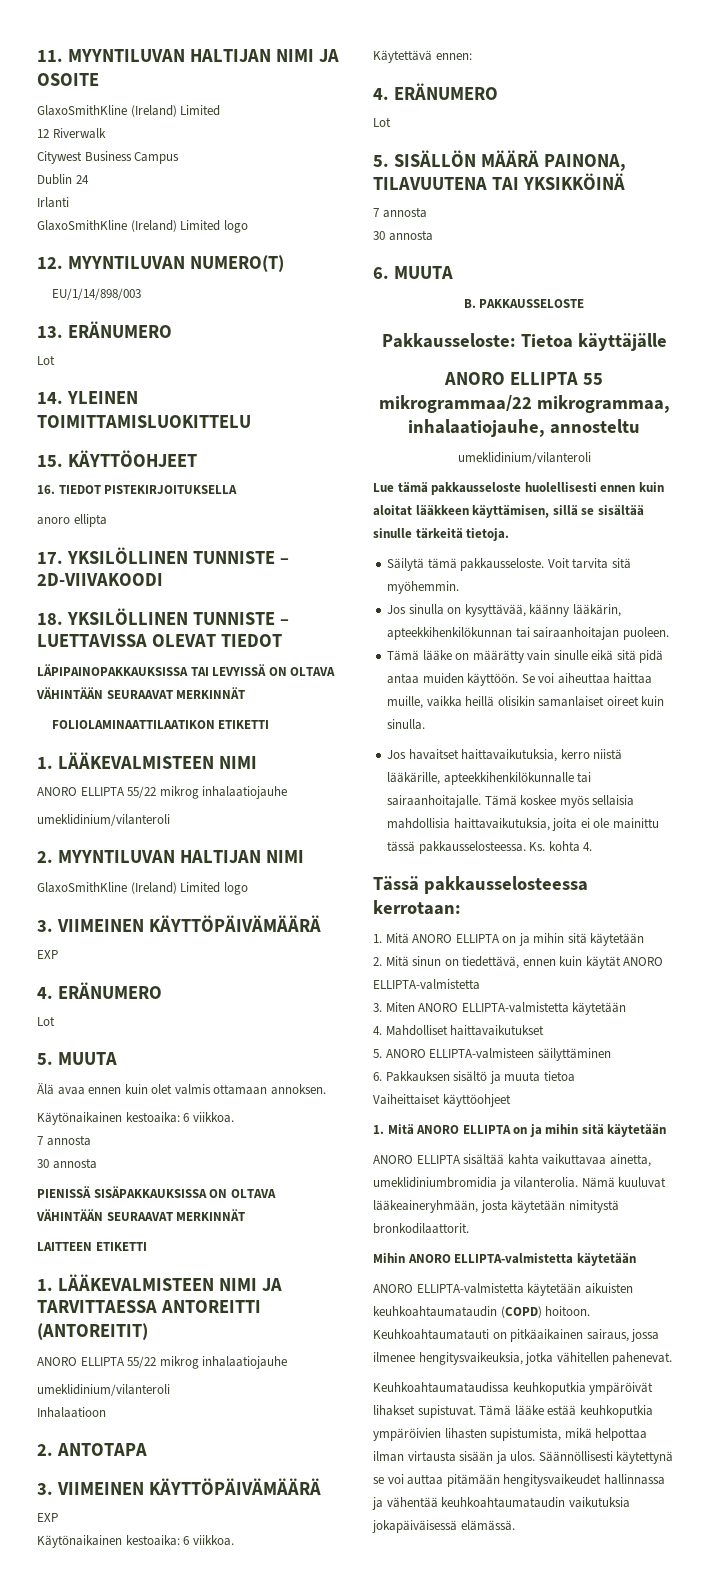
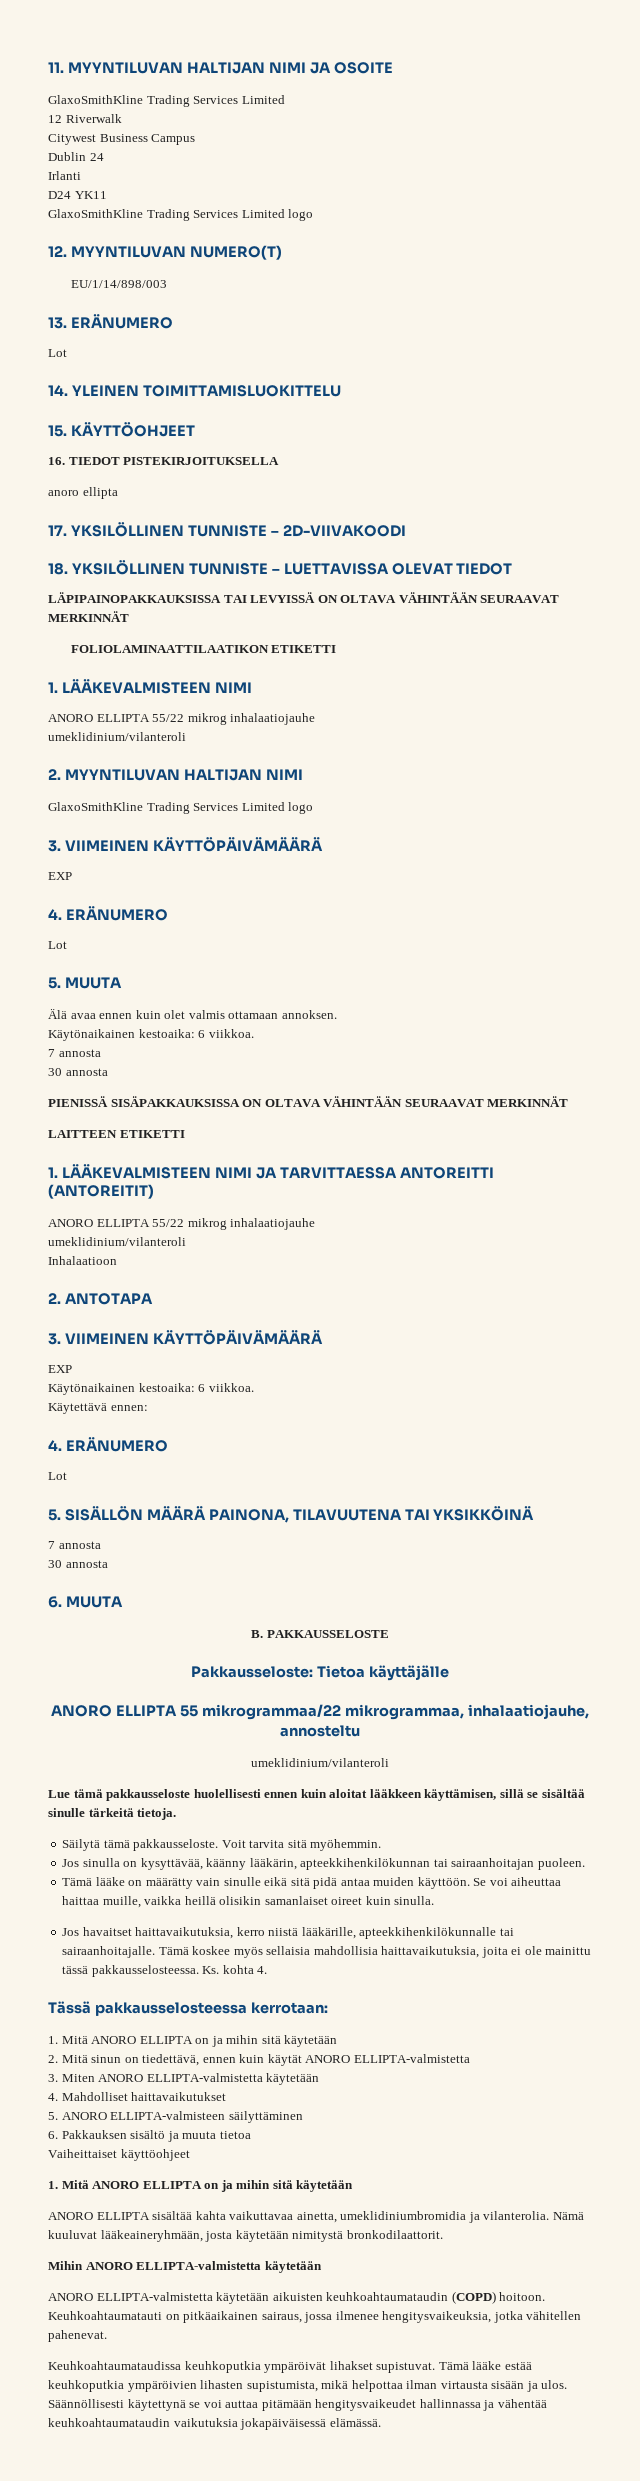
  11. MYYNTILUVAN HALTIJAN NIMI JA OSOITE
- GlaxoSmithKline (Ireland) Limited
+ GlaxoSmithKline Trading Services Limited
  Irlanti
- GlaxoSmithKline (Ireland) Limited logo
+ D24 YK11
+ GlaxoSmithKline Trading Services Limited logo
  2. MYYNTILUVAN HALTIJAN NIMI
- GlaxoSmithKline (Ireland) Limited logo
+ GlaxoSmithKline Trading Services Limited logo

